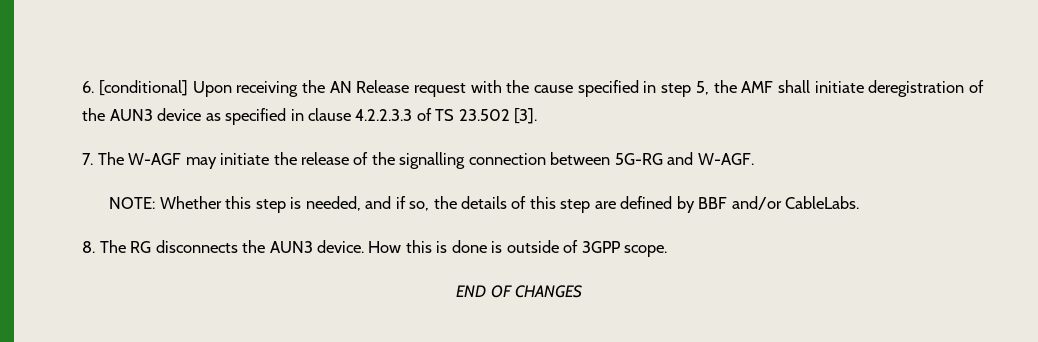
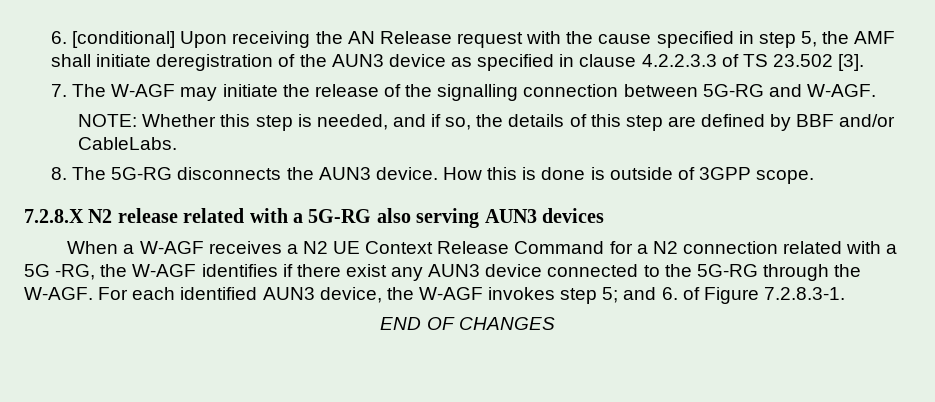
- 8. The RG disconnects the AUN3 device.
+ 8. The 5G-RG disconnects the AUN3 device.
+ 7.2.8.X N2 release related with a 5G-RG also serving AUN3 devices
+ When a W-AGF receives a N2 UE Context Release Command for a N2 connection related with a 5G -RG, the W-AGF identifies if there exist any AUN3 device connected to the 5G-RG through the W-AGF. For each identified AUN3 device, the W-AGF invokes step 5; and 6. of Figure 7.2.8.3-1.

